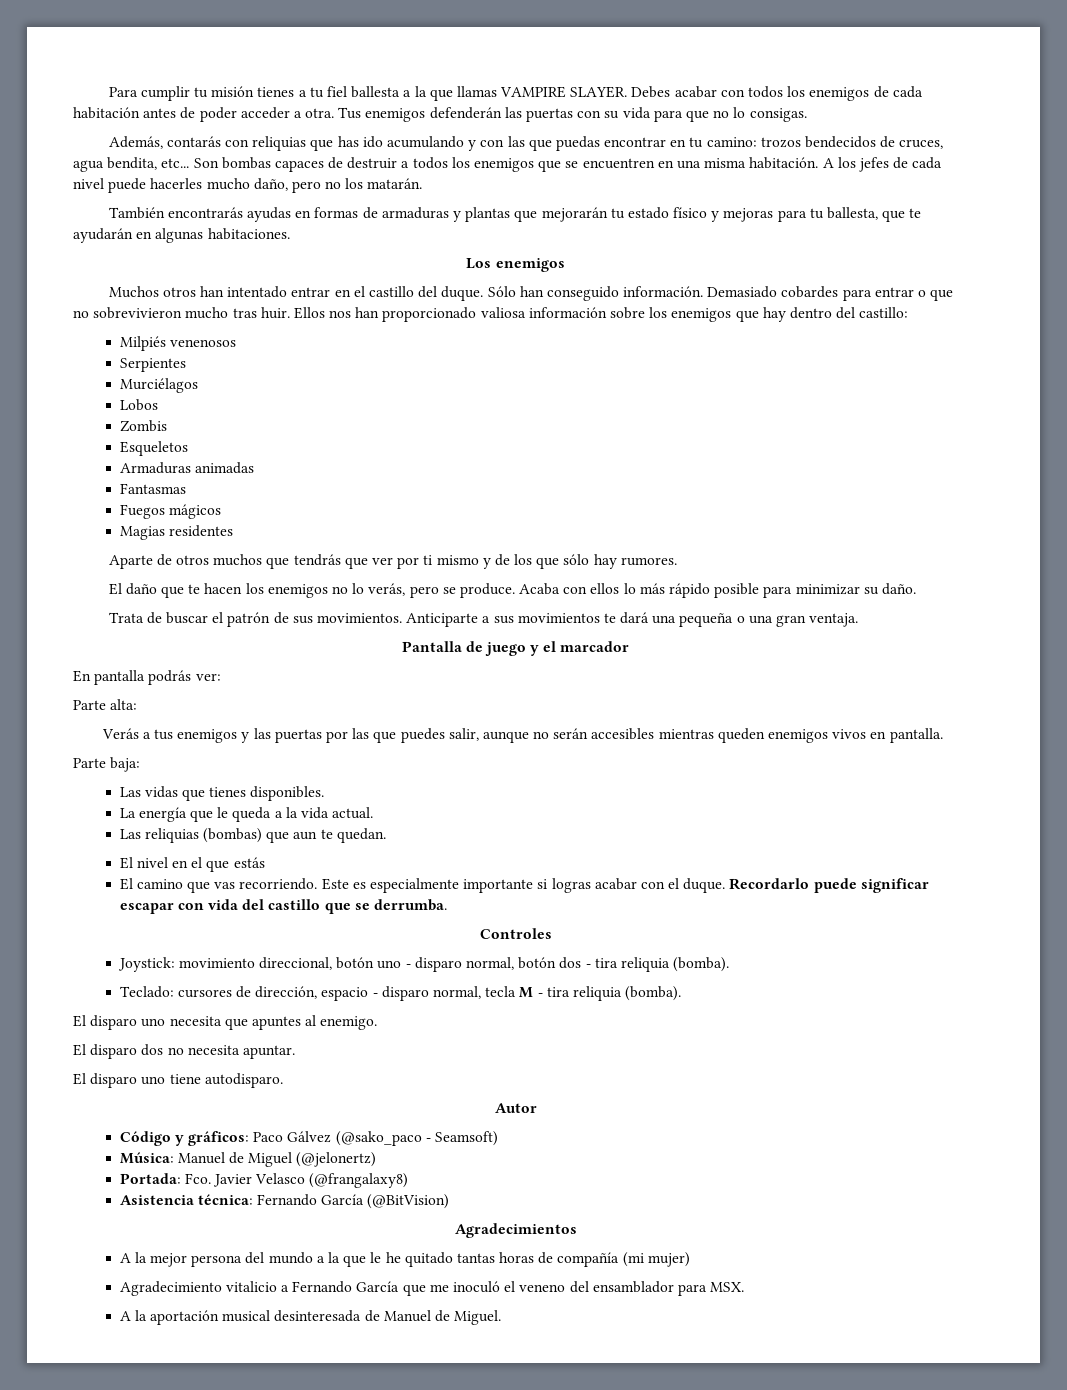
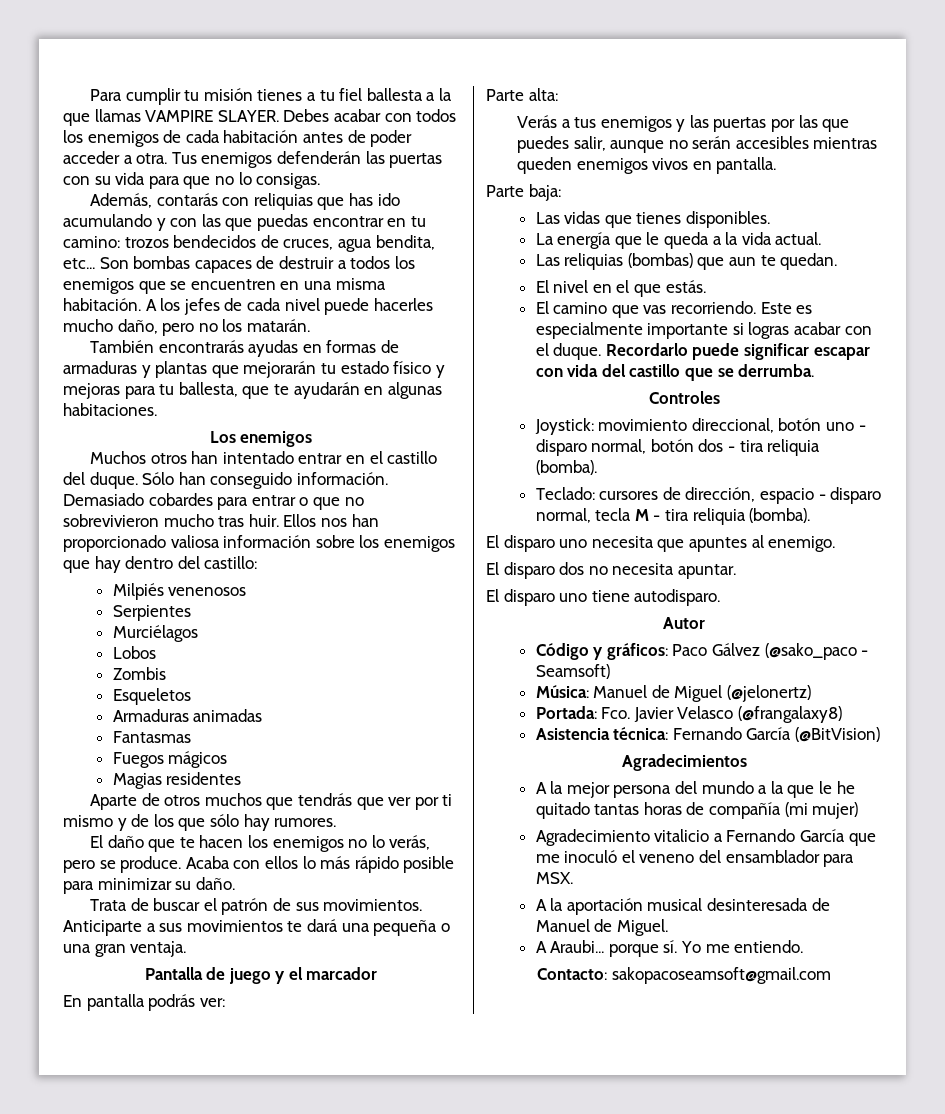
- El nivel en el que estás
+ El nivel en el que estás.
+ A Araubi... porque sí. Yo me entiendo.
+ Contacto: sakopacoseamsoft@gmail.com

